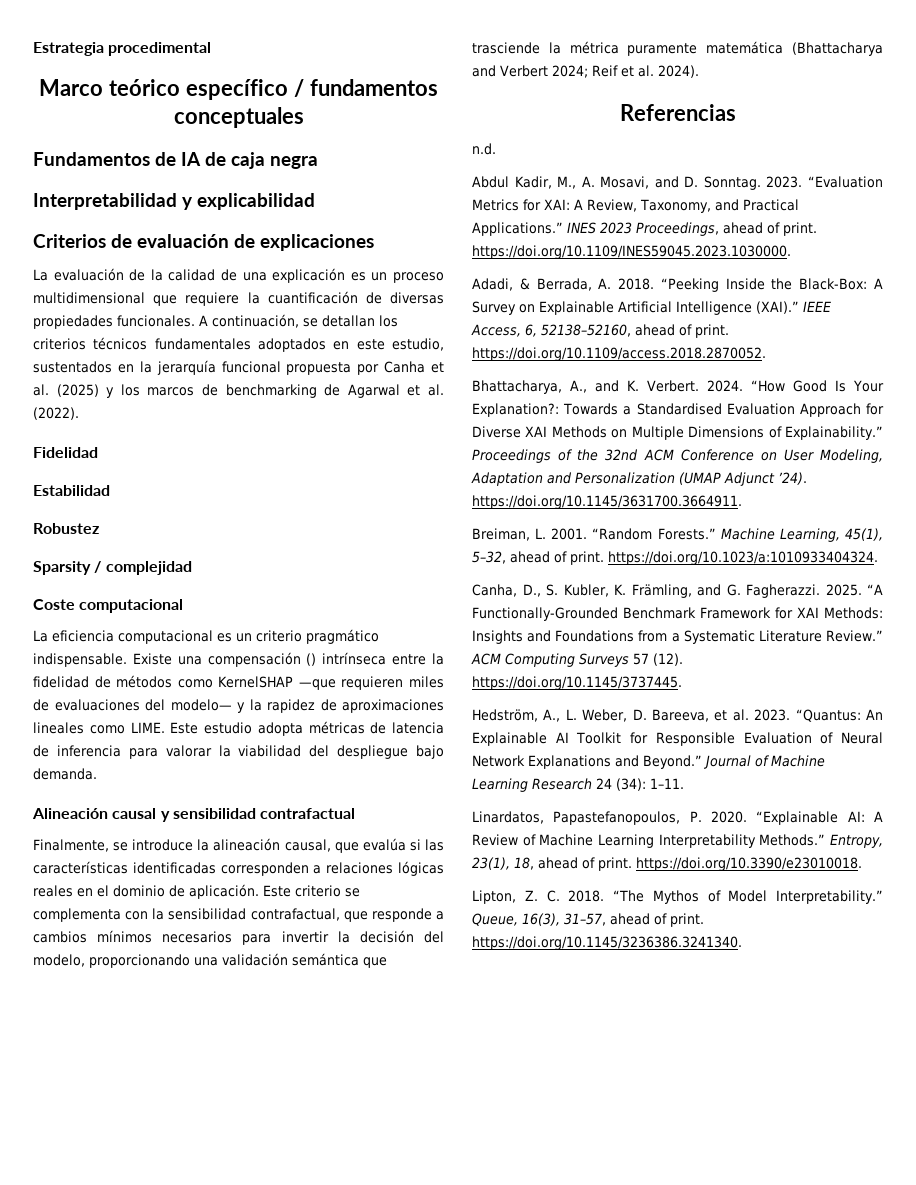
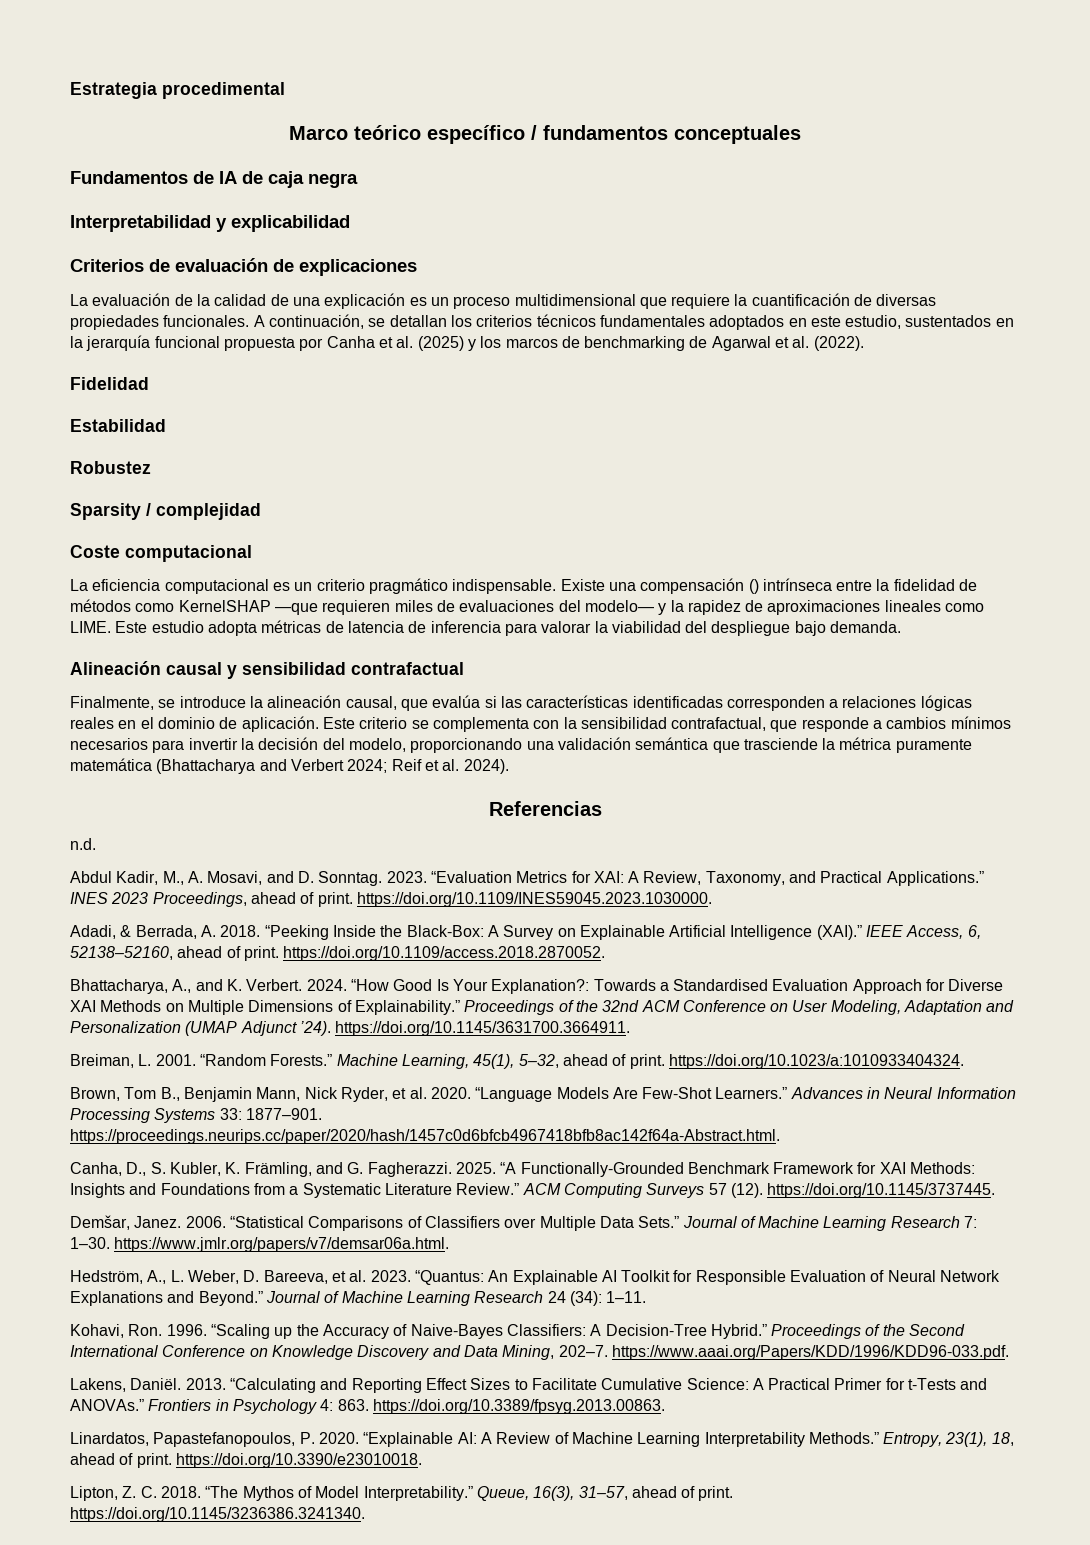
+ Brown, Tom B., Benjamin Mann, Nick Ryder, et al. 2020. “Language Models Are Few-Shot Learners.” Advances in Neural Information Processing Systems 33: 1877–901. https://proceedings.neurips.cc/paper/2020/hash/1457c0d6bfcb4967418bfb8ac142f64a-Abstract.html.
+ Demšar, Janez. 2006. “Statistical Comparisons of Classifiers over Multiple Data Sets.” Journal of Machine Learning Research 7: 1–30. https://www.jmlr.org/papers/v7/demsar06a.html.
+ Kohavi, Ron. 1996. “Scaling up the Accuracy of Naive-Bayes Classifiers: A Decision-Tree Hybrid.” Proceedings of the Second International Conference on Knowledge Discovery and Data Mining, 202–7. https://www.aaai.org/Papers/KDD/1996/KDD96-033.pdf.
+ Lakens, Daniël. 2013. “Calculating and Reporting Effect Sizes to Facilitate Cumulative Science: A Practical Primer for t-Tests and ANOVAs.” Frontiers in Psychology 4: 863. https://doi.org/10.3389/fpsyg.2013.00863.

